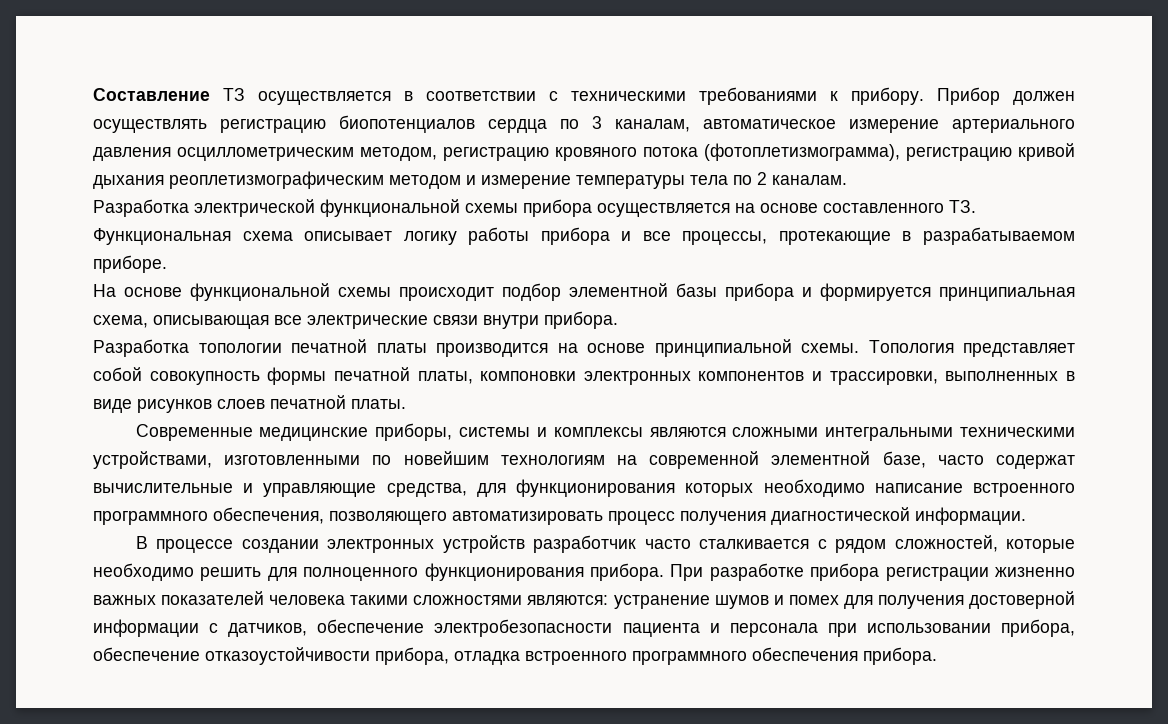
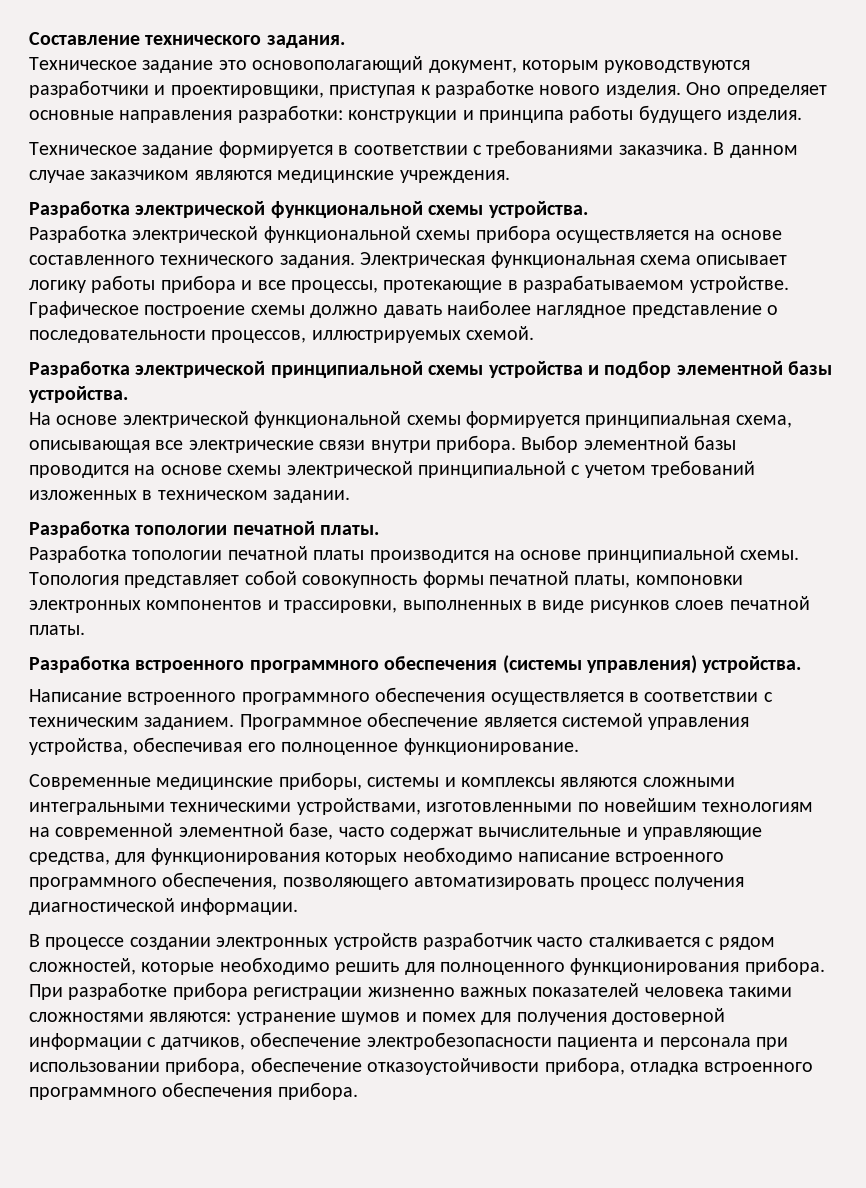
- Составление ТЗ осуществляется в соответствии с техническими требованиями к прибору. Прибор должен осуществлять регистрацию биопотенциалов сердца по 3 каналам, автоматическое измерение артериального давления осциллометрическим методом, регистрацию кровяного потока (фотоплетизмограмма), регистрацию кривой дыхания реоплетизмографическим методом и измерение температуры тела по 2 каналам.
+ Составление технического задания.
+ Техническое задание это основополагающий документ, которым руководствуются разработчики и проектировщики, приступая к разработке нового изделия. Оно определяет основные направления разработки: конструкции и принципа работы будущего изделия.
+ Техническое задание формируется в соответствии с требованиями заказчика. В данном случае заказчиком являются медицинские учреждения.
+ Разработка электрической функциональной схемы устройства.
- Разработка электрической функциональной схемы прибора осуществляется на основе составленного ТЗ. Функциональная схема описывает логику работы прибора и все процессы, протекающие в разрабатываемом приборе.
+ Разработка электрической функциональной схемы прибора осуществляется на основе составленного технического задания. Электрическая функциональная схема описывает логику работы прибора и все процессы, протекающие в разрабатываемом устройстве. Графическое построение схемы должно давать наиболее наглядное представление о последовательности процессов, иллюстрируемых схемой.
+ Разработка электрической принципиальной схемы устройства и подбор элементной базы устройства.
- На основе функциональной схемы происходит подбор элементной базы прибора и формируется принципиальная схема, описывающая все электрические связи внутри прибора.
+ На основе электрической функциональной схемы формируется принципиальная схема, описывающая все электрические связи внутри прибора. Выбор элементной базы проводится на основе схемы электрической принципиальной с учетом требований изложенных в техническом задании.
+ Разработка топологии печатной платы.
+ Разработка встроенного программного обеспечения (системы управления) устройства.
+ Написание встроенного программного обеспечения осуществляется в соответствии с техническим заданием. Программное обеспечение является системой управления устройства, обеспечивая его полноценное функционирование.

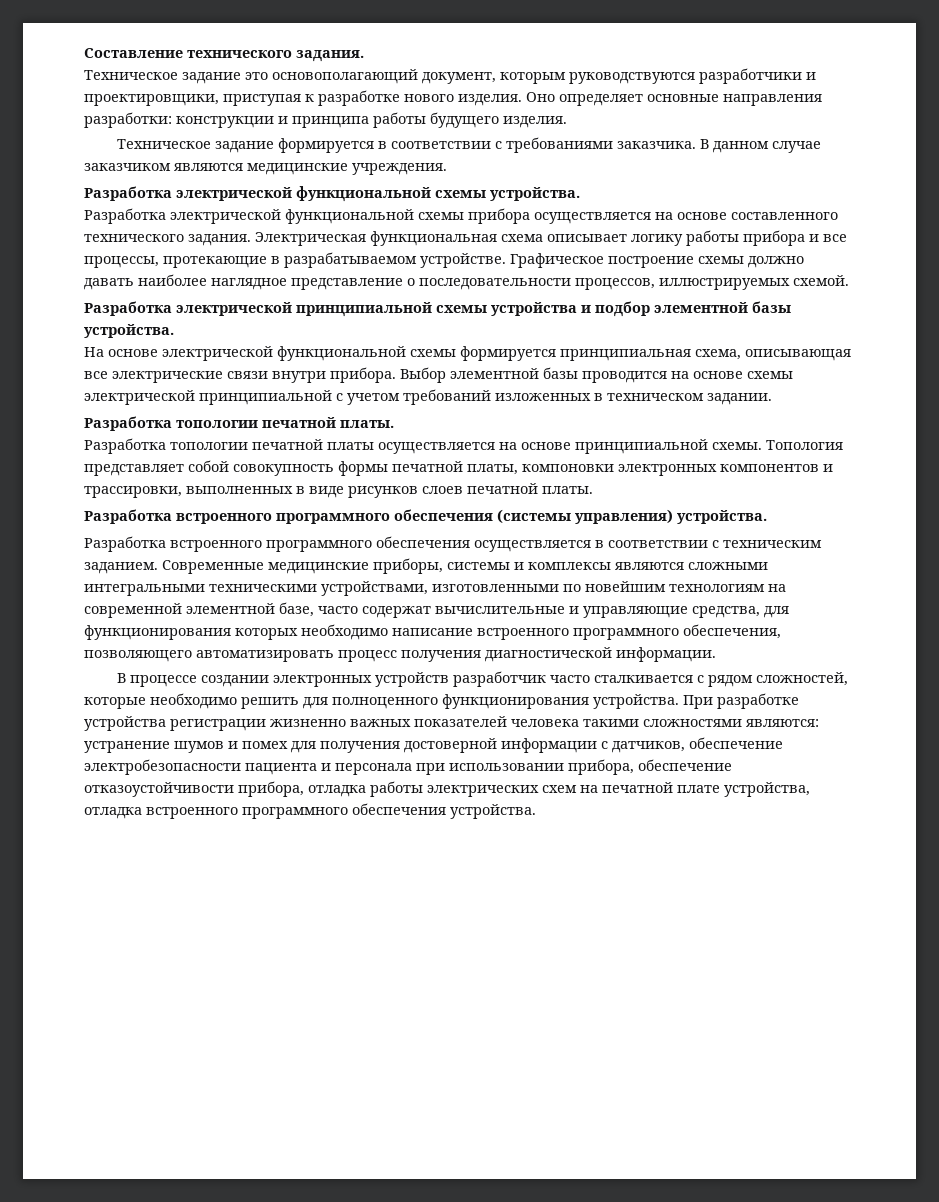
- Разработка топологии печатной платы производится на основе принципиальной схемы.
+ Разработка топологии печатной платы осуществляется на основе принципиальной схемы.
- Написание встроенного программного обеспечения осуществляется в соответствии с техническим заданием. Программное обеспечение является системой управления устройства, обеспечивая его полноценное функционирование.
- Современные медицинские приборы, системы и комплексы являются сложными интегральными техническими устройствами, изготовленными по новейшим технологиям на современной элементной базе, часто содержат вычислительные и управляющие средства, для функционирования которых необходимо написание встроенного программного обеспечения, позволяющего автоматизировать процесс получения диагностической информации.
+ Разработка встроенного программного обеспечения осуществляется в соответствии с техническим заданием. Современные медицинские приборы, системы и комплексы являются сложными интегральными техническими устройствами, изготовленными по новейшим технологиям на современной элементной базе, часто содержат вычислительные и управляющие средства, для функционирования которых необходимо написание встроенного программного обеспечения, позволяющего автоматизировать процесс получения диагностической информации.
- В процессе создании электронных устройств разработчик часто сталкивается с рядом сложностей, которые необходимо решить для полноценного функционирования прибора.
+ В процессе создании электронных устройств разработчик часто сталкивается с рядом сложностей, которые необходимо решить для полноценного функционирования устройства.
- При разработке прибора регистрации жизненно важных показателей человека такими сложностями являются: устранение шумов и помех для получения достоверной информации с датчиков, обеспечение электробезопасности пациента и персонала при использовании прибора, обеспечение отказоустойчивости прибора, отладка встроенного программного обеспечения прибора.
+ При разработке устройства регистрации жизненно важных показателей человека такими сложностями являются: устранение шумов и помех для получения достоверной информации с датчиков, обеспечение электробезопасности пациента и персонала при использовании прибора, обеспечение отказоустойчивости прибора, отладка работы электрических схем на печатной плате устройства, отладка встроенного программного обеспечения устройства.

